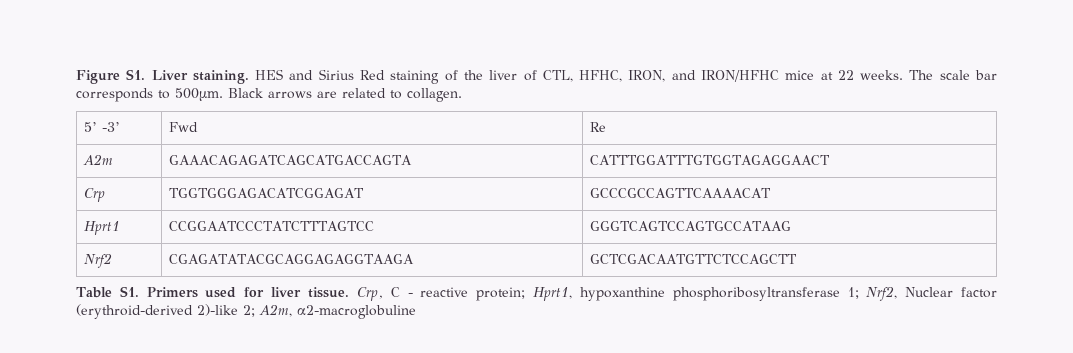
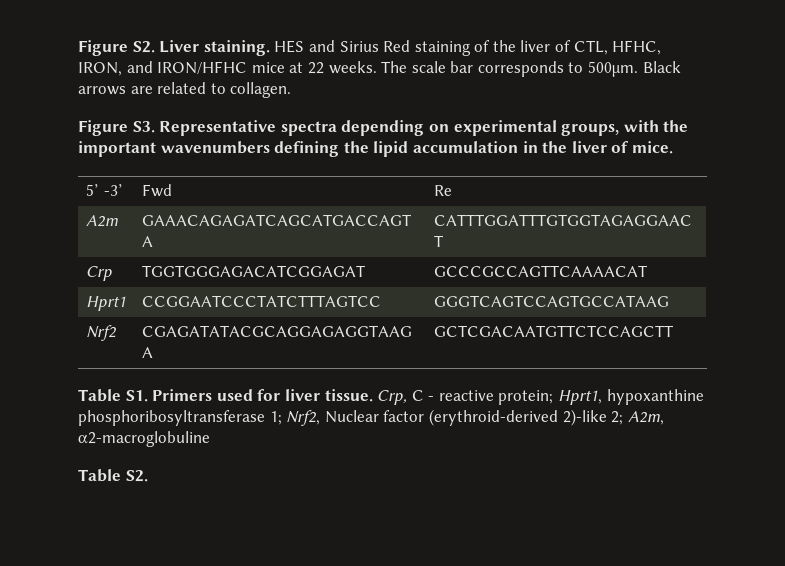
- Figure S1. Liver staining.
+ Figure S2. Liver staining.
+ Figure S3. Representative spectra depending on experimental groups, with the important wavenumbers defining the lipid accumulation in the liver of mice.
+ Table S2.

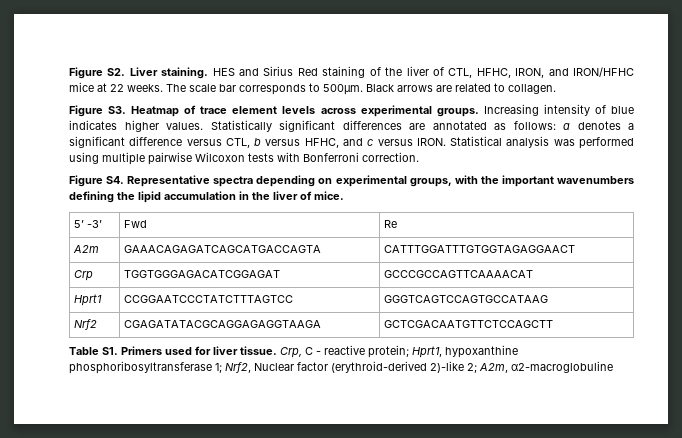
- Figure S3. Representative spectra depending on experimental groups, with the important wavenumbers defining the lipid accumulation in the liver of mice.
+ Figure S3. Heatmap of trace element levels across experimental groups. Increasing intensity of blue indicates higher values. Statistically significant differences are annotated as follows: a denotes a significant difference versus CTL, b versus HFHC, and c versus IRON. Statistical analysis was performed using multiple pairwise Wilcoxon tests with Bonferroni correction.
+ Figure S4. Representative spectra depending on experimental groups, with the important wavenumbers defining the lipid accumulation in the liver of mice.
- Table S2.

